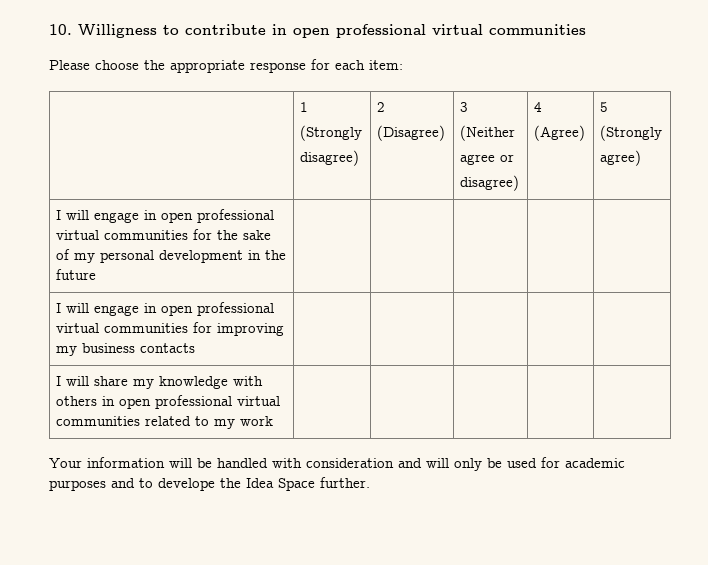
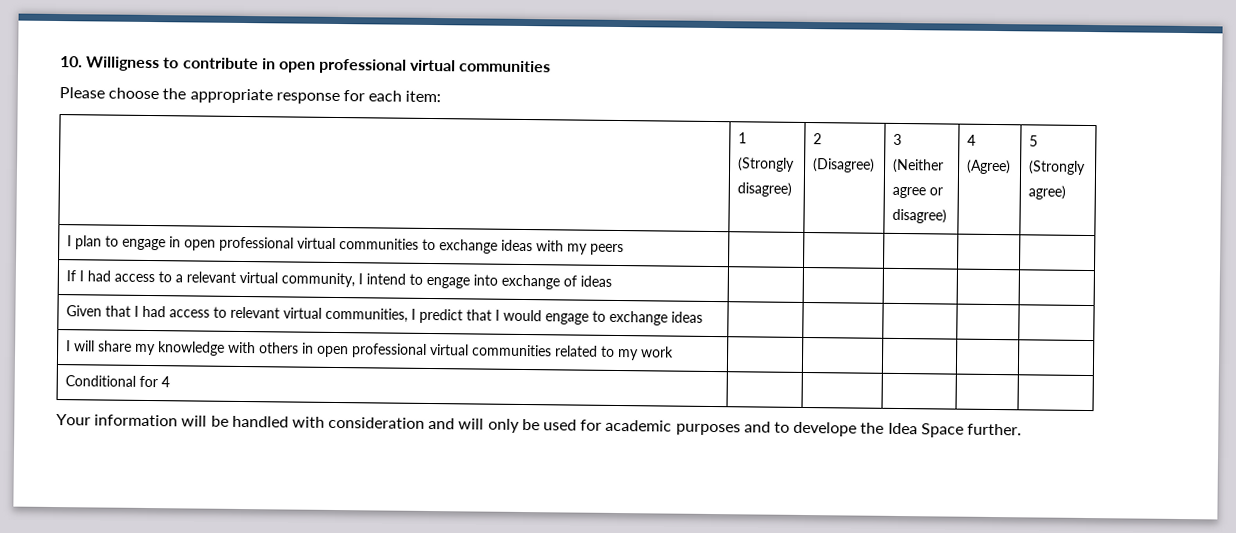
- I will engage in open professional virtual communities for the sake of my personal development in the future | | | | |
- I will engage in open professional virtual communities for improving my business contacts | | | | |
+ I plan to engage in open professional virtual communities to exchange ideas with my peers | | | | |
+ If I had access to a relevant virtual community, I intend to engage into exchange of ideas | | | | |
+ Given that I had access to relevant virtual communities, I predict that I would engage to exchange ideas | | | | |
+ Conditional for 4 | | | | |

